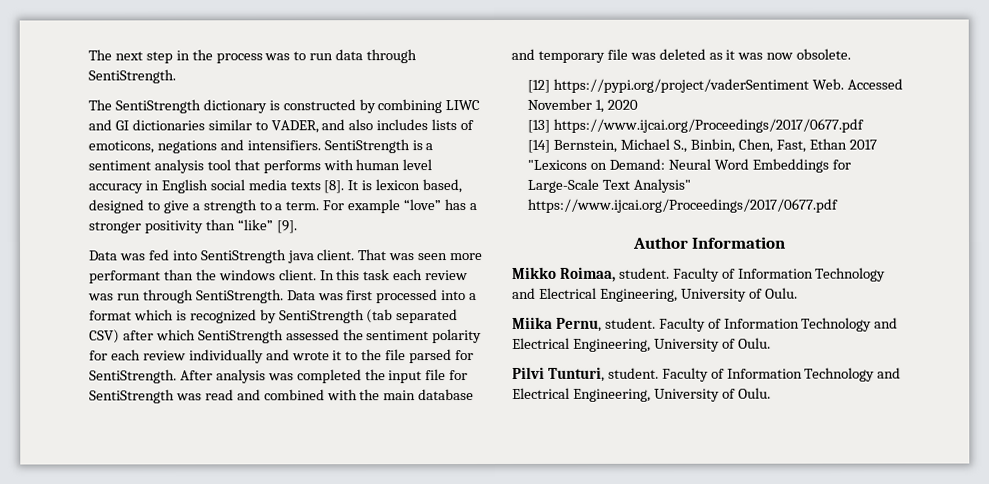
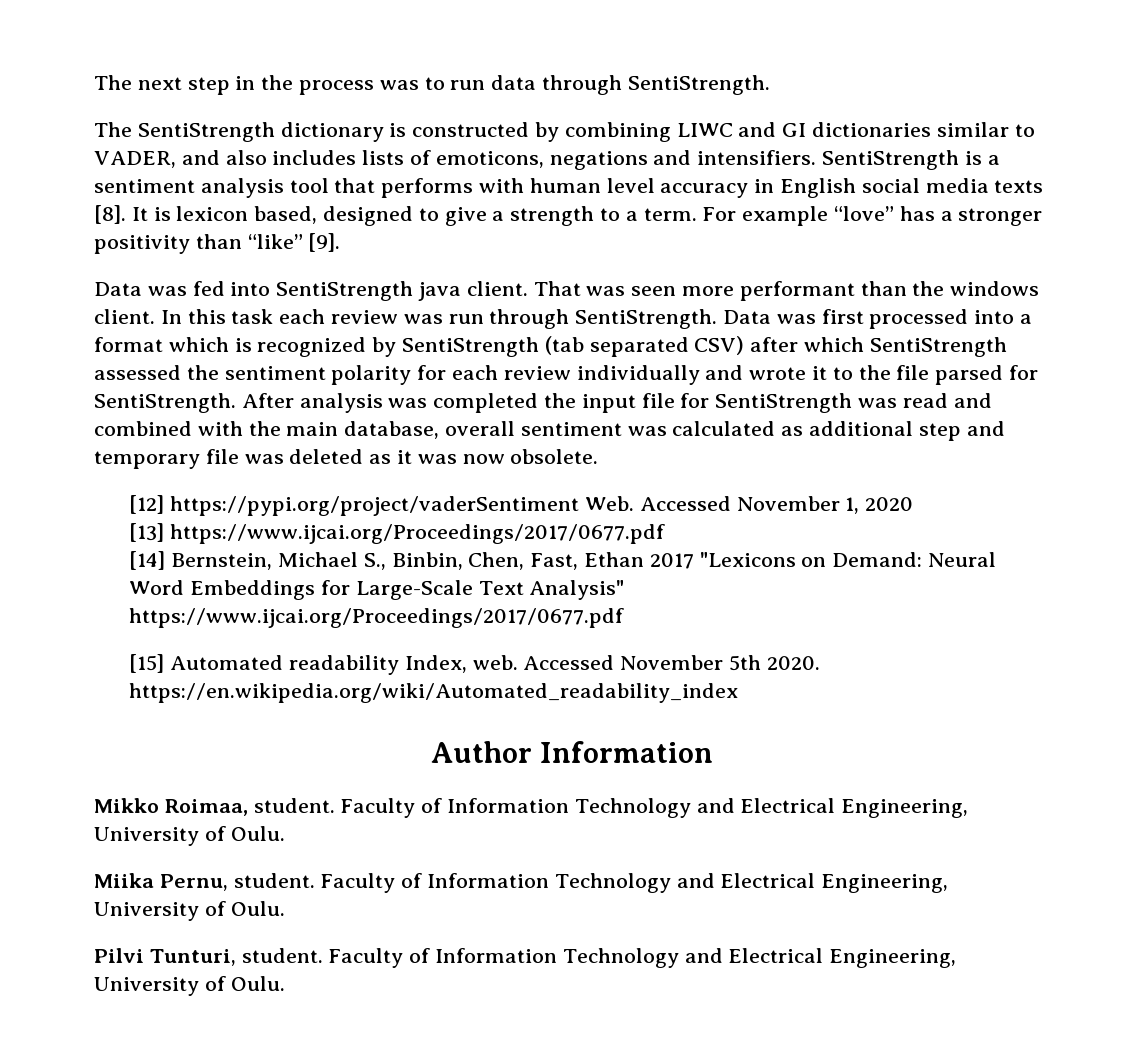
- After analysis was completed the input file for SentiStrength was read and combined with the main database and temporary file was deleted as it was now obsolete.
+ After analysis was completed the input file for SentiStrength was read and combined with the main database, overall sentiment was calculated as additional step and temporary file was deleted as it was now obsolete.
+ [15] Automated readability Index, web. Accessed November 5th 2020. https://en.wikipedia.org/wiki/Automated_readability_index

